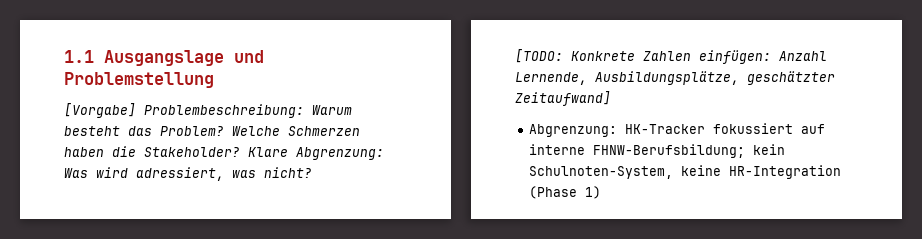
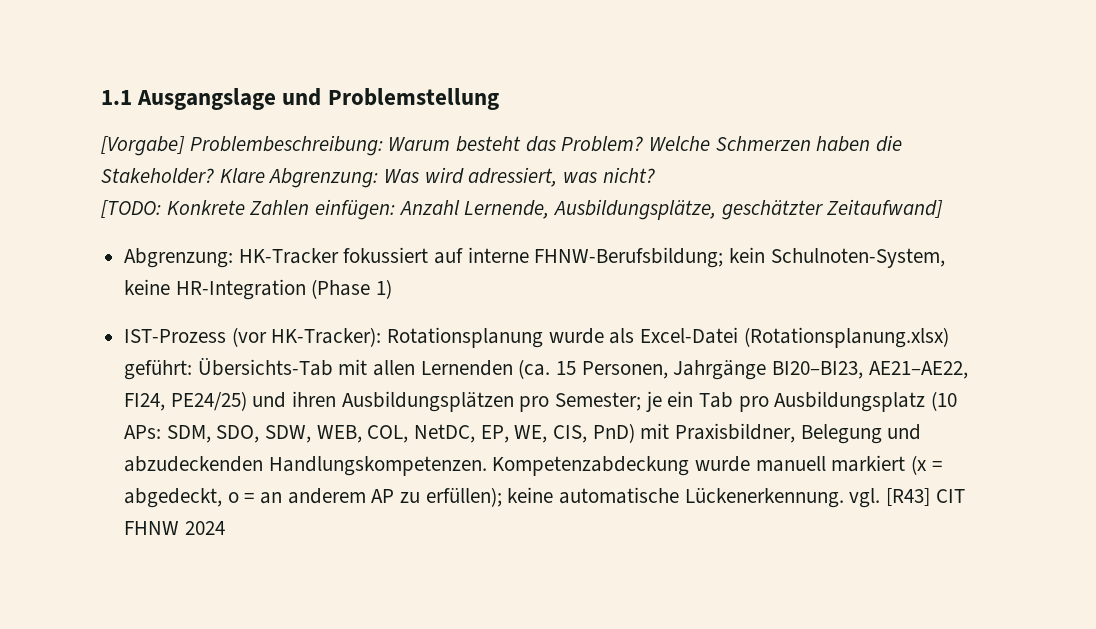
+ IST-Prozess (vor HK-Tracker): Rotationsplanung wurde als Excel-Datei (Rotationsplanung.xlsx) geführt: Übersichts-Tab mit allen Lernenden (ca. 15 Personen, Jahrgänge BI20–BI23, AE21–AE22, FI24, PE24/25) und ihren Ausbildungsplätzen pro Semester; je ein Tab pro Ausbildungsplatz (10 APs: SDM, SDO, SDW, WEB, COL, NetDC, EP, WE, CIS, PnD) mit Praxisbildner, Belegung und abzudeckenden Handlungskompetenzen. Kompetenzabdeckung wurde manuell markiert (x = abgedeckt, o = an anderem AP zu erfüllen); keine automatische Lückenerkennung. vgl. [R43] CIT FHNW 2024

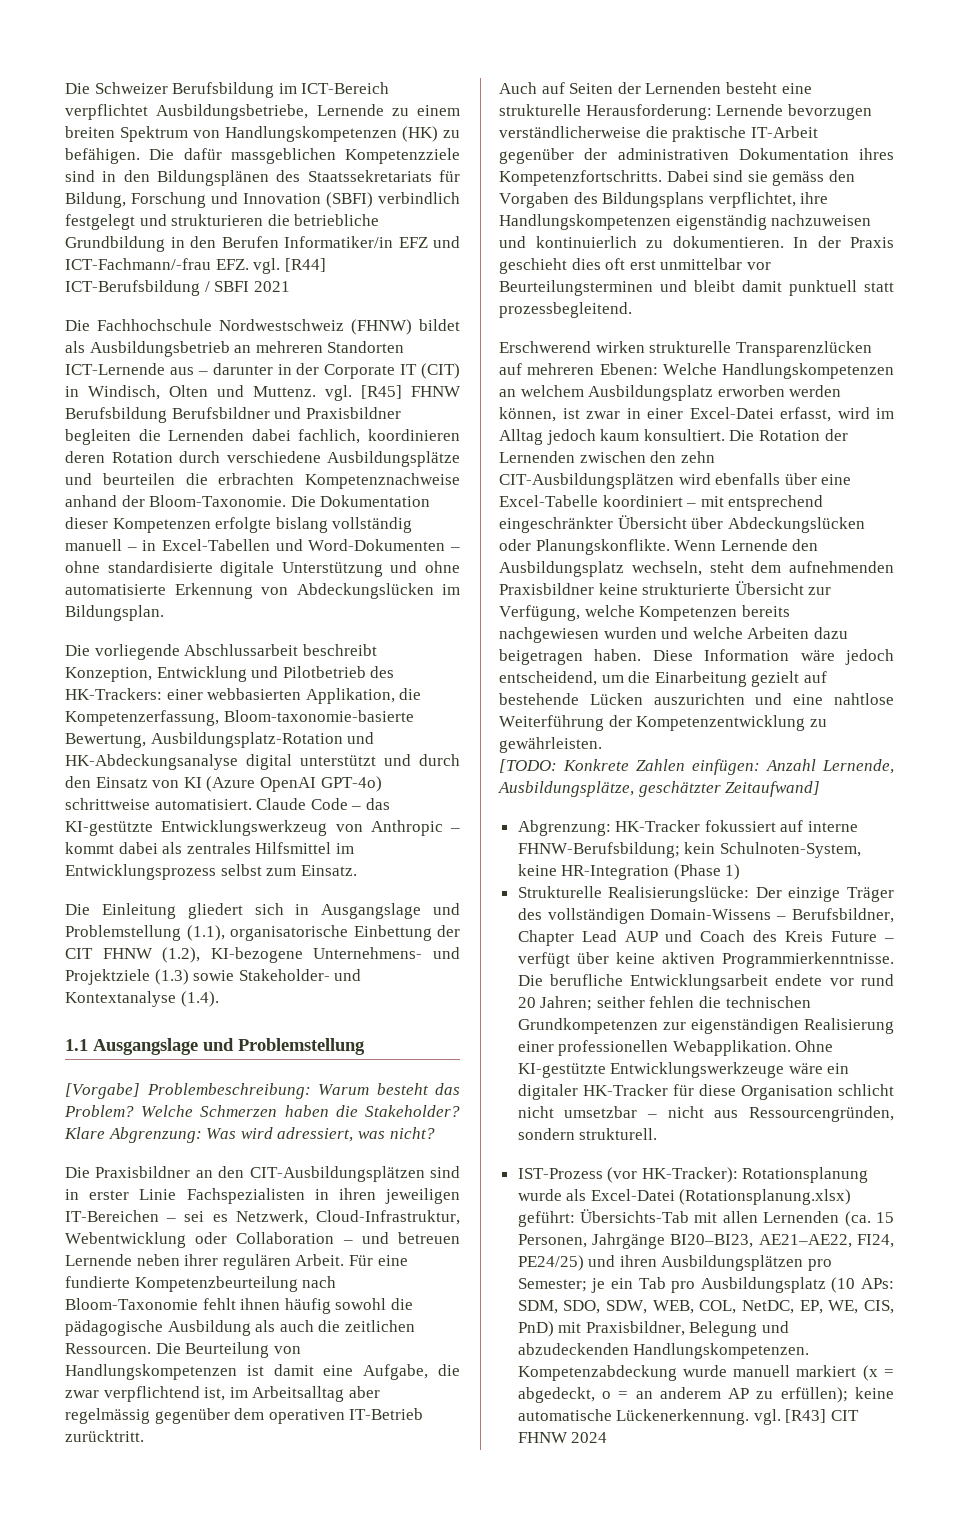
+ Die Schweizer Berufsbildung im ICT-Bereich verpflichtet Ausbildungsbetriebe, Lernende zu einem breiten Spektrum von Handlungskompetenzen (HK) zu befähigen. Die dafür massgeblichen Kompetenzziele sind in den Bildungsplänen des Staatssekretariats für Bildung, Forschung und Innovation (SBFI) verbindlich festgelegt und strukturieren die betriebliche Grundbildung in den Berufen Informatiker/in EFZ und ICT-Fachmann/-frau EFZ. vgl. [R44] ICT-Berufsbildung / SBFI 2021
+ Die Fachhochschule Nordwestschweiz (FHNW) bildet als Ausbildungsbetrieb an mehreren Standorten ICT-Lernende aus – darunter in der Corporate IT (CIT) in Windisch, Olten und Muttenz. vgl. [R45] FHNW Berufsbildung Berufsbildner und Praxisbildner begleiten die Lernenden dabei fachlich, koordinieren deren Rotation durch verschiedene Ausbildungsplätze und beurteilen die erbrachten Kompetenznachweise anhand der Bloom-Taxonomie. Die Dokumentation dieser Kompetenzen erfolgte bislang vollständig manuell – in Excel-Tabellen und Word-Dokumenten – ohne standardisierte digitale Unterstützung und ohne automatisierte Erkennung von Abdeckungslücken im Bildungsplan.
+ Die vorliegende Abschlussarbeit beschreibt Konzeption, Entwicklung und Pilotbetrieb des HK-Trackers: einer webbasierten Applikation, die Kompetenzerfassung, Bloom-taxonomie-basierte Bewertung, Ausbildungsplatz-Rotation und HK-Abdeckungsanalyse digital unterstützt und durch den Einsatz von KI (Azure OpenAI GPT-4o) schrittweise automatisiert. Claude Code – das KI-gestützte Entwicklungswerkzeug von Anthropic – kommt dabei als zentrales Hilfsmittel im Entwicklungsprozess selbst zum Einsatz.
+ Die Einleitung gliedert sich in Ausgangslage und Problemstellung (1.1), organisatorische Einbettung der CIT FHNW (1.2), KI-bezogene Unternehmens- und Projektziele (1.3) sowie Stakeholder- und Kontextanalyse (1.4).
+ Die Praxisbildner an den CIT-Ausbildungsplätzen sind in erster Linie Fachspezialisten in ihren jeweiligen IT-Bereichen – sei es Netzwerk, Cloud-Infrastruktur, Webentwicklung oder Collaboration – und betreuen Lernende neben ihrer regulären Arbeit. Für eine fundierte Kompetenzbeurteilung nach Bloom-Taxonomie fehlt ihnen häufig sowohl die pädagogische Ausbildung als auch die zeitlichen Ressourcen. Die Beurteilung von Handlungskompetenzen ist damit eine Aufgabe, die zwar verpflichtend ist, im Arbeitsalltag aber regelmässig gegenüber dem operativen IT-Betrieb zurücktritt.
+ Auch auf Seiten der Lernenden besteht eine strukturelle Herausforderung: Lernende bevorzugen verständlicherweise die praktische IT-Arbeit gegenüber der administrativen Dokumentation ihres Kompetenzfortschritts. Dabei sind sie gemäss den Vorgaben des Bildungsplans verpflichtet, ihre Handlungskompetenzen eigenständig nachzuweisen und kontinuierlich zu dokumentieren. In der Praxis geschieht dies oft erst unmittelbar vor Beurteilungsterminen und bleibt damit punktuell statt prozessbegleitend.
+ Erschwerend wirken strukturelle Transparenzlücken auf mehreren Ebenen: Welche Handlungskompetenzen an welchem Ausbildungsplatz erworben werden können, ist zwar in einer Excel-Datei erfasst, wird im Alltag jedoch kaum konsultiert. Die Rotation der Lernenden zwischen den zehn CIT-Ausbildungsplätzen wird ebenfalls über eine Excel-Tabelle koordiniert – mit entsprechend eingeschränkter Übersicht über Abdeckungslücken oder Planungskonflikte. Wenn Lernende den Ausbildungsplatz wechseln, steht dem aufnehmenden Praxisbildner keine strukturierte Übersicht zur Verfügung, welche Kompetenzen bereits nachgewiesen wurden und welche Arbeiten dazu beigetragen haben. Diese Information wäre jedoch entscheidend, um die Einarbeitung gezielt auf bestehende Lücken auszurichten und eine nahtlose Weiterführung der Kompetenzentwicklung zu gewährleisten.
+ Strukturelle Realisierungslücke: Der einzige Träger des vollständigen Domain-Wissens – Berufsbildner, Chapter Lead AUP und Coach des Kreis Future – verfügt über keine aktiven Programmierkenntnisse. Die berufliche Entwicklungsarbeit endete vor rund 20 Jahren; seither fehlen die technischen Grundkompetenzen zur eigenständigen Realisierung einer professionellen Webapplikation. Ohne KI-gestützte Entwicklungswerkzeuge wäre ein digitaler HK-Tracker für diese Organisation schlicht nicht umsetzbar – nicht aus Ressourcengründen, sondern strukturell.

